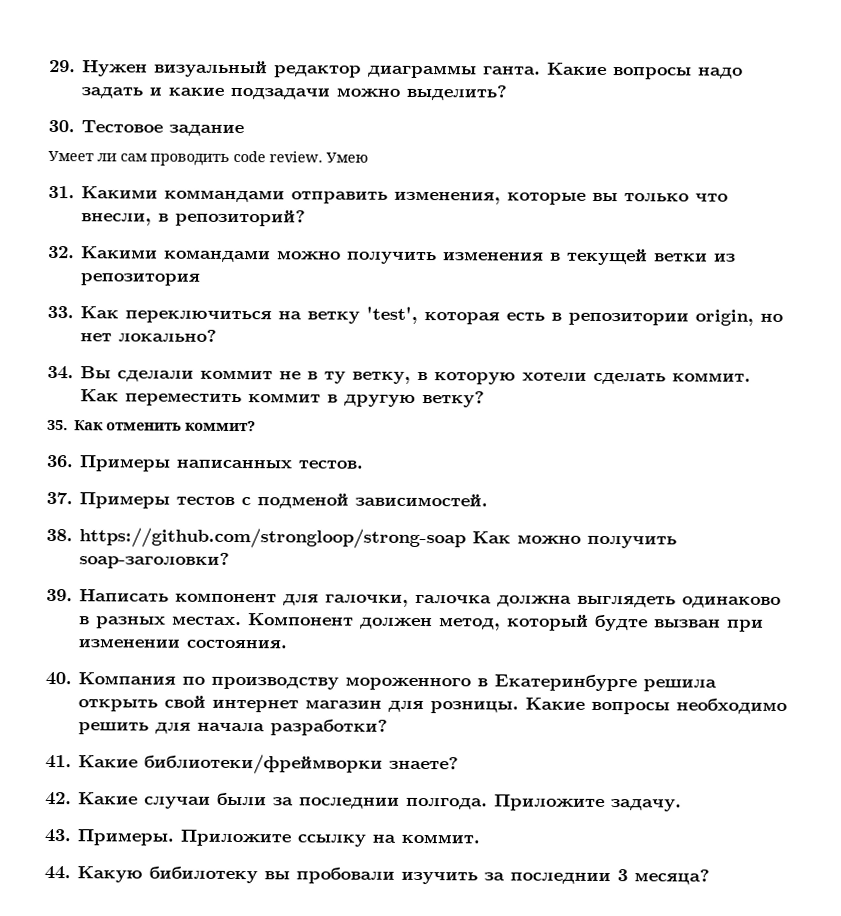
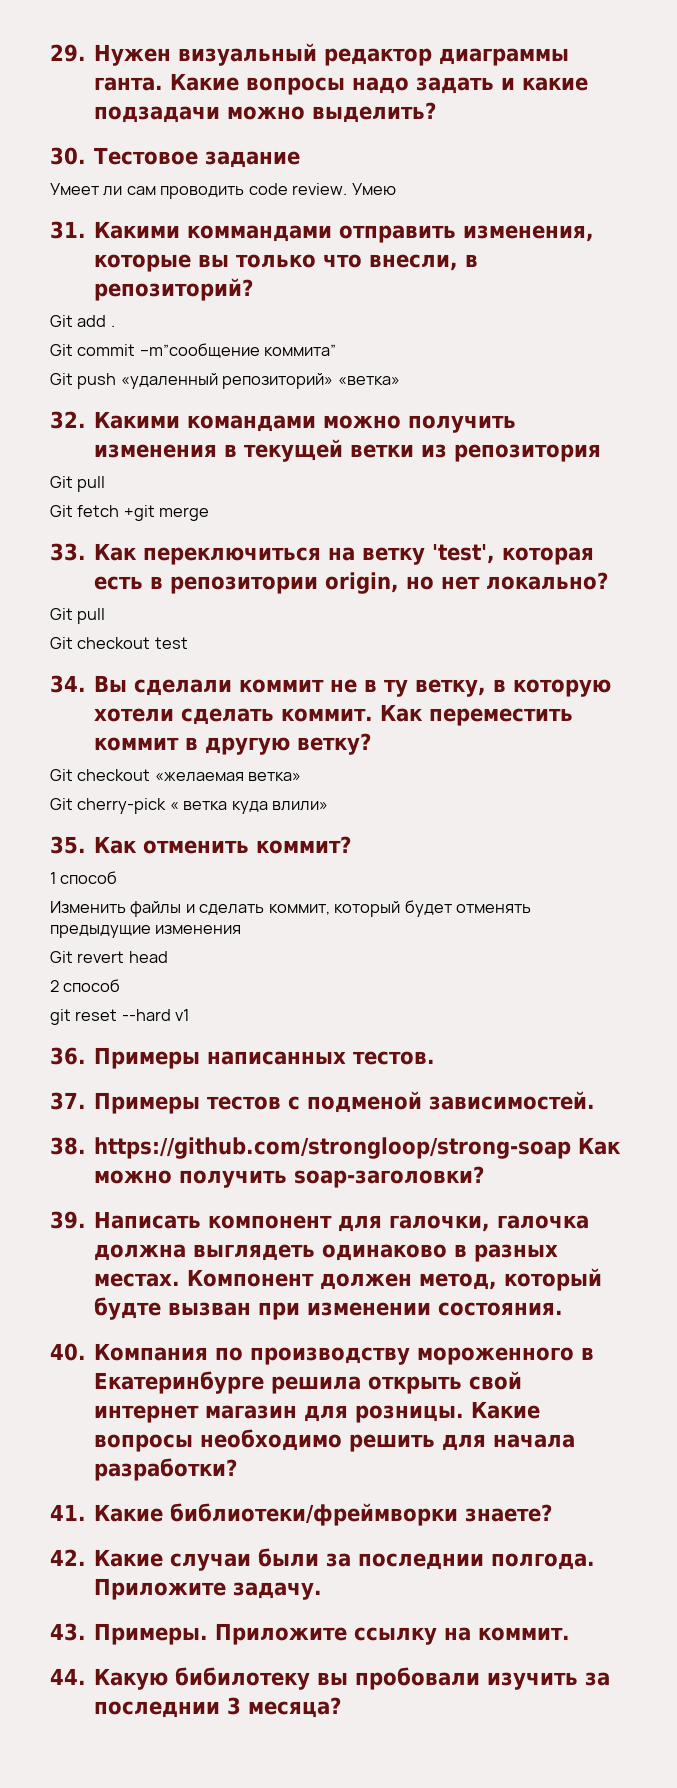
+ Git add .
+ Git commit –m”сообщение коммита”
+ Git push «удаленный репозиторий» «ветка»
  32. Какими командами можно получить изменения в текущей ветки из репозитория
+ Git pull
+ Git fetch +git merge
  33. Как переключиться на ветку 'test', которая есть в репозитории origin, но нет локально?
+ Git pull
+ Git checkout test
+ Git checkout «желаемая ветка»
+ Git cherry-pick « ветка куда влили»
  35. Как отменить коммит?
+ 1 способ
+ Изменить файлы и сделать коммит, который будет отменять предыдущие изменения
+ Git revert head
+ 2 способ
+ git reset --hard v1

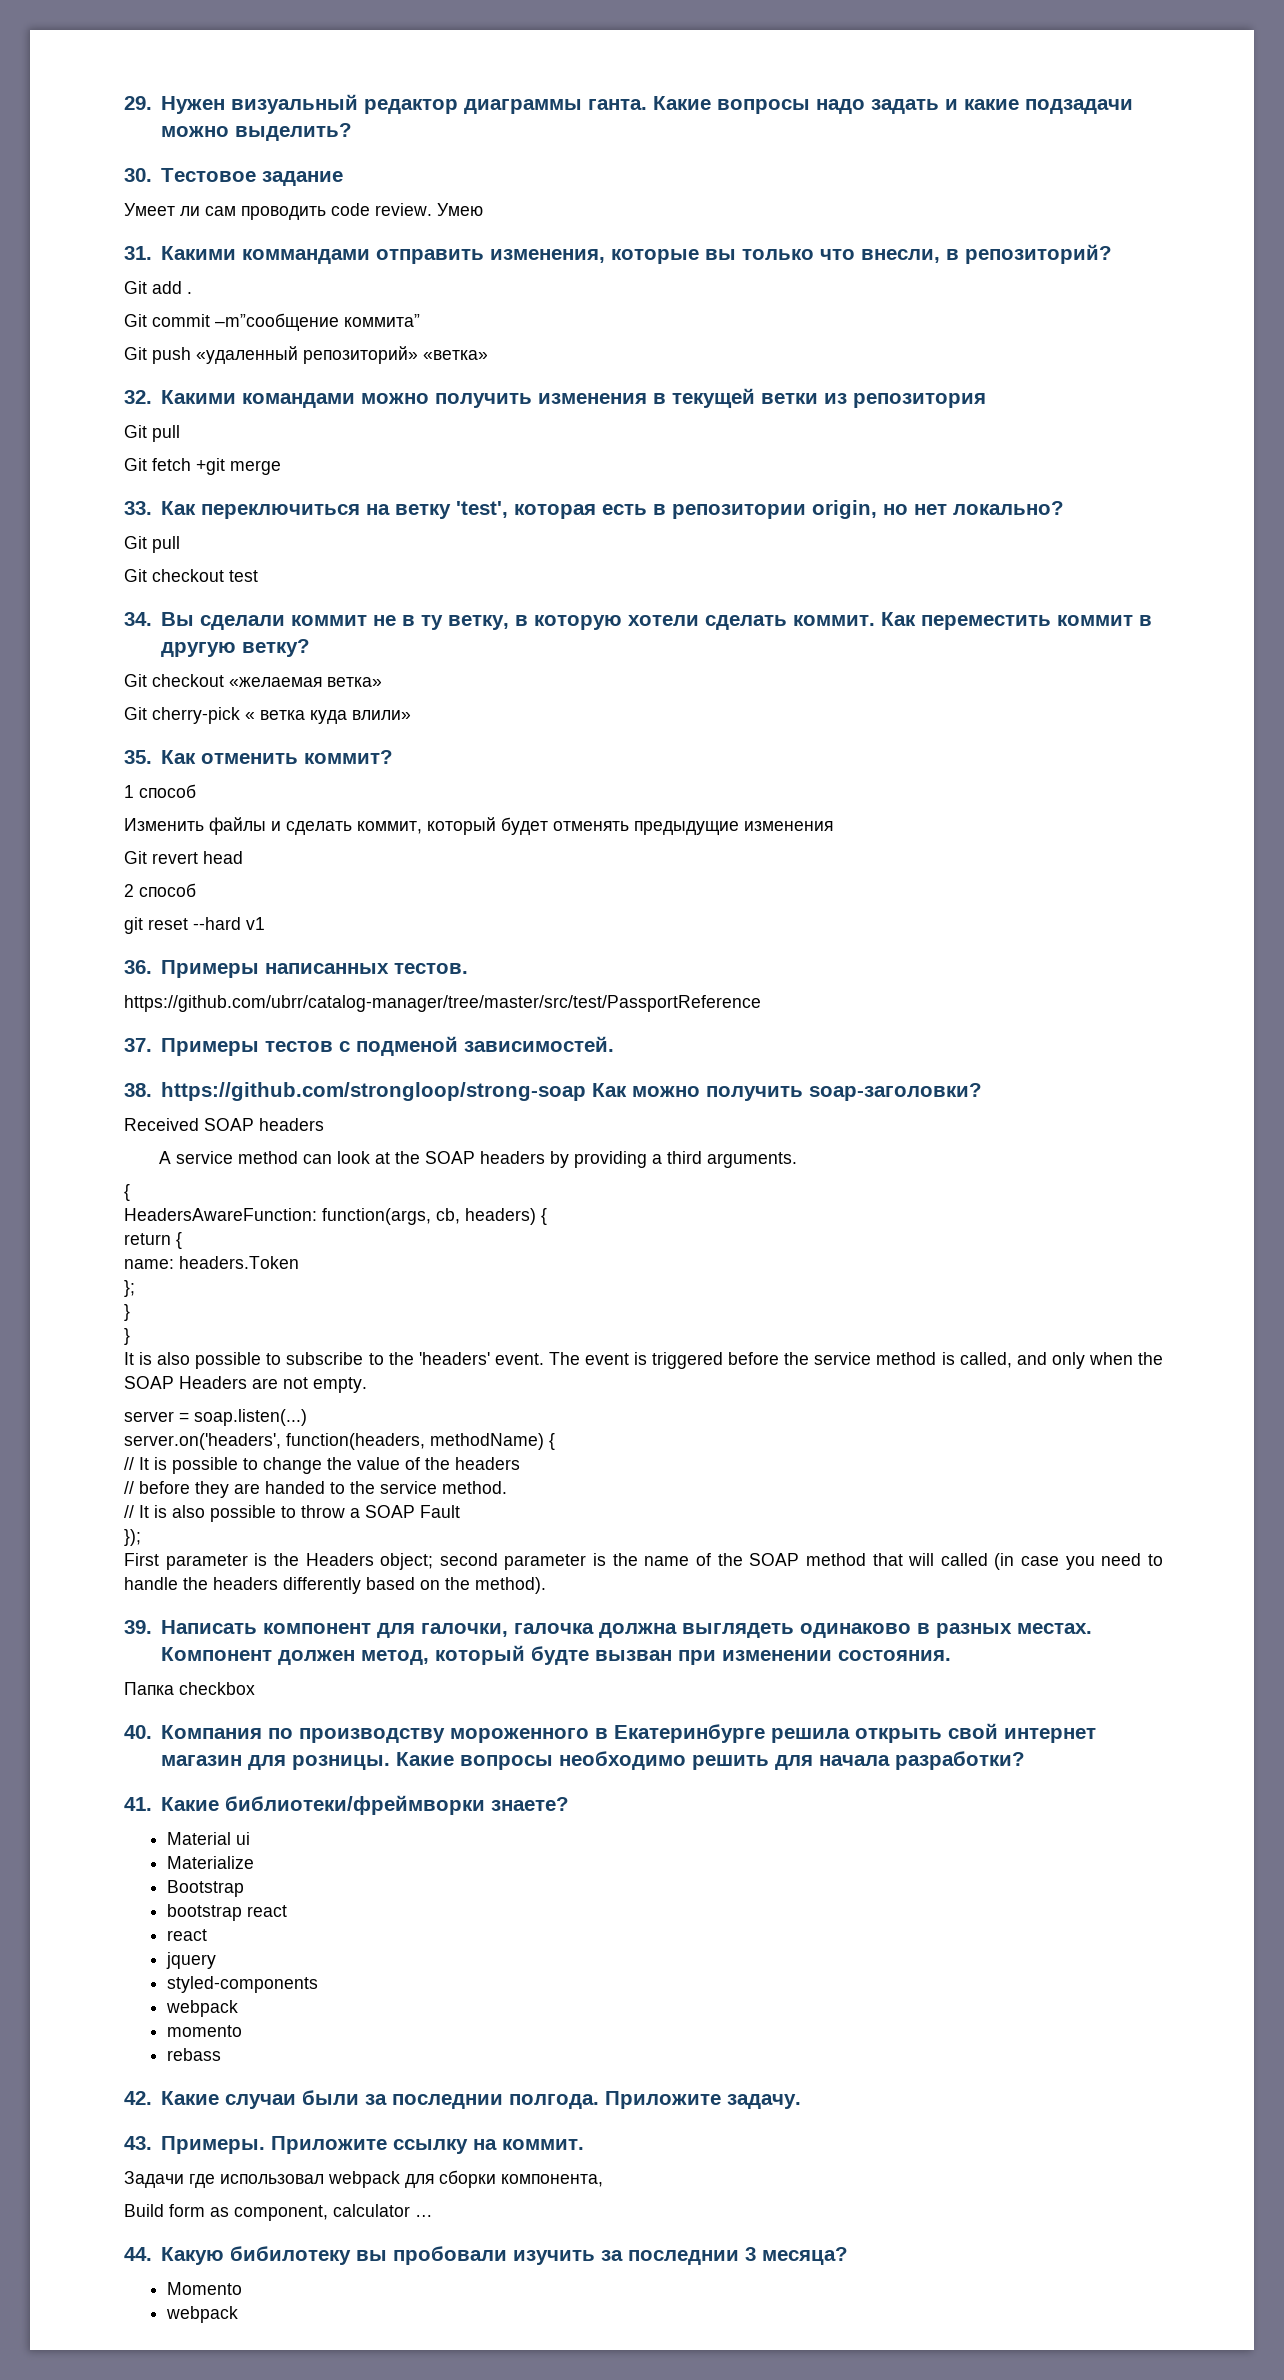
+ https://github.com/ubrr/catalog-manager/tree/master/src/test/PassportReference
+ Received SOAP headers
+ A service method can look at the SOAP headers by providing a third arguments.
+ {
+ HeadersAwareFunction: function(args, cb, headers) {
+ return {
+ name: headers.Token
+ };
+ }
+ }
+ It is also possible to subscribe to the 'headers' event. The event is triggered before the service method is called, and only when the SOAP Headers are not empty.
+ server = soap.listen(...)
+ server.on('headers', function(headers, methodName) {
+ // It is possible to change the value of the headers
+ // before they are handed to the service method.
+ // It is also possible to throw a SOAP Fault
+ });
+ First parameter is the Headers object; second parameter is the name of the SOAP method that will called (in case you need to handle the headers differently based on the method).
+ Папка checkbox
+ Material ui
+ Materialize
+ Bootstrap
+ bootstrap react
+ react
+ jquery
+ styled-components
+ webpack
+ momento
+ rebass
+ Задачи где использовал webpack для сборки компонента,
+ Build form as component, calculator …
+ Momento
+ webpack

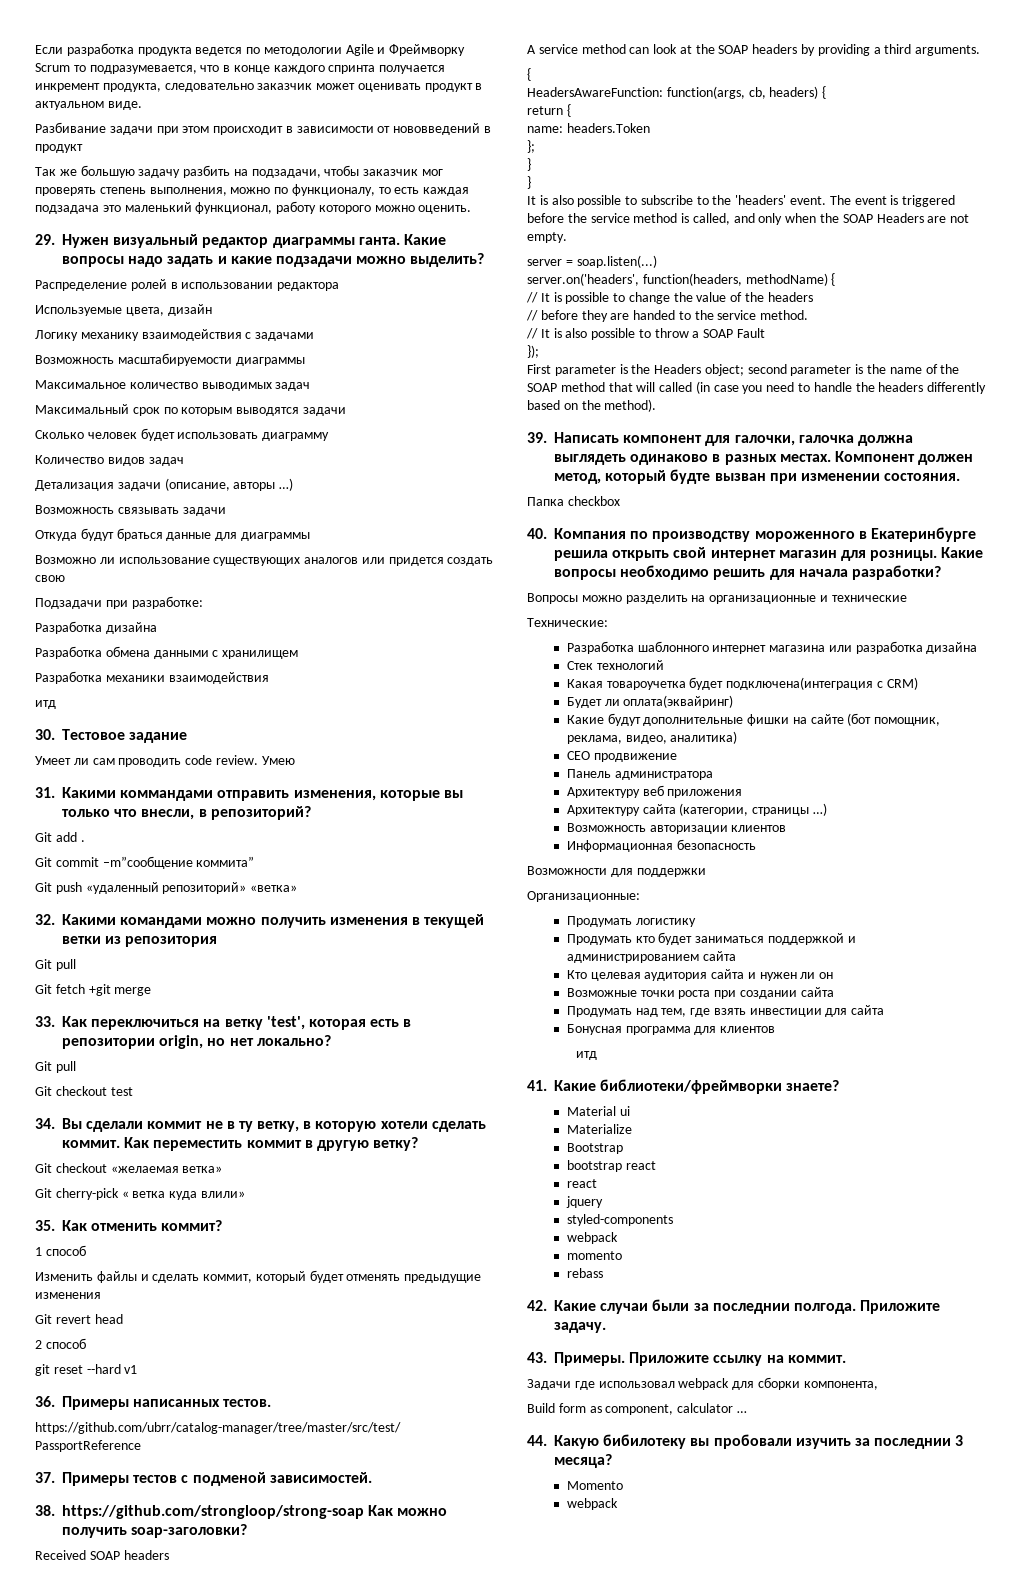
+ Если разработка продукта ведется по методологии Agile и Фреймворку Scrum то подразумевается, что в конце каждого спринта получается инкремент продукта, следовательно заказчик может оценивать продукт в актуальном виде.
+ Разбивание задачи при этом происходит в зависимости от нововведений в продукт
+ Так же большую задачу разбить на подзадачи, чтобы заказчик мог проверять степень выполнения, можно по функционалу, то есть каждая подзадача это маленький функционал, работу которого можно оценить.
+ Распределение ролей в использовании редактора
+ Используемые цвета, дизайн
+ Логику механику взаимодействия с задачами
+ Возможность масштабируемости диаграммы
+ Максимальное количество выводимых задач
+ Максимальный срок по которым выводятся задачи
+ Сколько человек будет использовать диаграмму
+ Количество видов задач
+ Детализация задачи (описание, авторы …)
+ Возможность связывать задачи
+ Откуда будут браться данные для диаграммы
+ Возможно ли использование существующих аналогов или придется создать свою
+ Подзадачи при разработке:
+ Разработка дизайна
+ Разработка обмена данными с хранилищем
+ Разработка механики взаимодействия
+ итд
+ Вопросы можно разделить на организационные и технические
+ Технические:
+ Разработка шаблонного интернет магазина или разработка дизайна
+ Стек технологий
+ Какая товароучетка будет подключена(интеграция с CRM)
+ Будет ли оплата(эквайринг)
+ Какие будут дополнительные фишки на сайте (бот помощник, реклама, видео, аналитика)
+ CEO продвижение
+ Панель администратора
+ Архитектуру веб приложения
+ Архитектуру сайта (категории, страницы …)
+ Возможность авторизации клиентов
+ Информационная безопасность
+ Возможности для поддержки
+ Организационные:
+ Продумать логистику
+ Продумать кто будет заниматься поддержкой и администрированием сайта
+ Кто целевая аудитория сайта и нужен ли он
+ Возможные точки роста при создании сайта
+ Продумать над тем, где взять инвестиции для сайта
+ Бонусная программа для клиентов
+ итд

